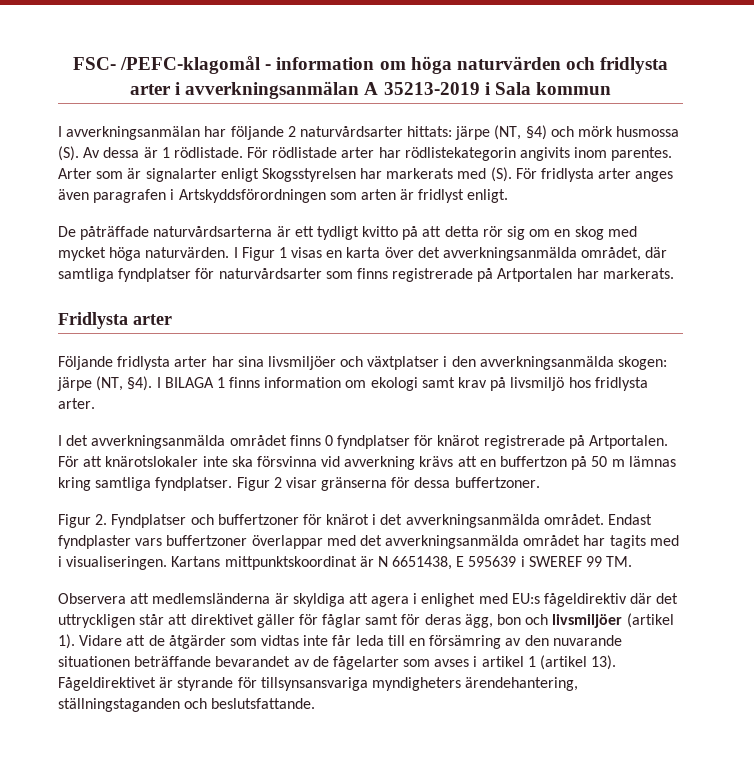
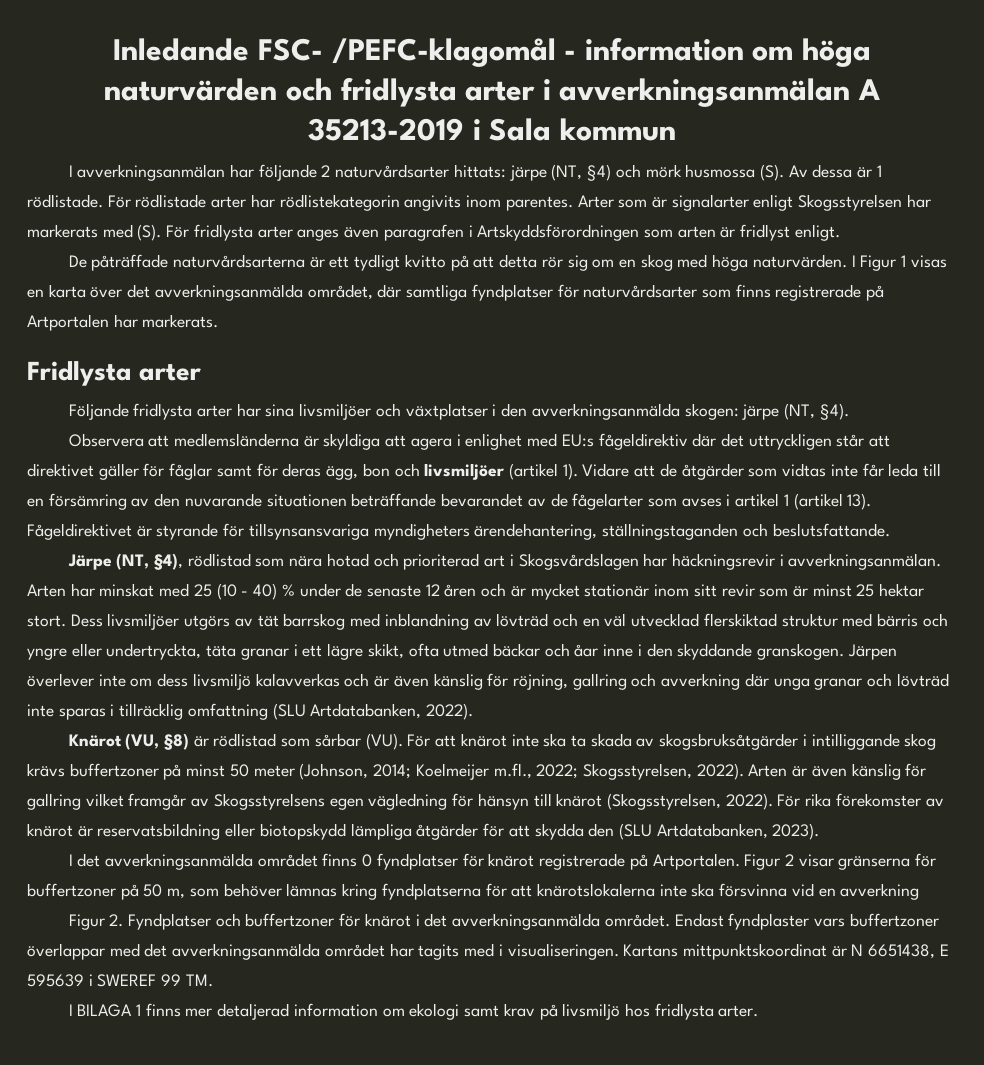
- FSC- /PEFC-klagomål - information om höga naturvärden och fridlysta arter i avverkningsanmälan A 35213-2019 i Sala kommun
+ Inledande FSC- /PEFC-klagomål - information om höga naturvärden och fridlysta arter i avverkningsanmälan A 35213-2019 i Sala kommun
- De påträffade naturvårdsarterna är ett tydligt kvitto på att detta rör sig om en skog med mycket höga naturvärden.
+ De påträffade naturvårdsarterna är ett tydligt kvitto på att detta rör sig om en skog med höga naturvärden.
- I BILAGA 1 finns information om ekologi samt krav på livsmiljö hos fridlysta arter.
- I det avverkningsanmälda området finns 0 fyndplatser för knärot registrerade på Artportalen. För att knärotslokaler inte ska försvinna vid avverkning krävs att en buffertzon på 50 m lämnas kring samtliga fyndplatser. Figur 2 visar gränserna för dessa buffertzoner.
- Figur 2. Fyndplatser och buffertzoner för knärot i det avverkningsanmälda området. Endast fyndplaster vars buffertzoner överlappar med det avverkningsanmälda området har tagits med i visualiseringen. Kartans mittpunktskoordinat är N 6651438, E 595639 i SWEREF 99 TM.
+ Järpe (NT, §4), rödlistad som nära hotad och prioriterad art i Skogsvårdslagen har häckningsrevir i avverkningsanmälan. Arten har minskat med 25 (10 - 40) % under de senaste 12 åren och är mycket stationär inom sitt revir som är minst 25 hektar stort. Dess livsmiljöer utgörs av tät barrskog med inblandning av lövträd och en väl utvecklad flerskiktad struktur med bärris och yngre eller undertryckta, täta granar i ett lägre skikt, ofta utmed bäckar och åar inne i den skyddande granskogen. Järpen överlever inte om dess livsmiljö kalavverkas och är även känslig för röjning, gallring och avverkning där unga granar och lövträd inte sparas i tillräcklig omfattning (SLU Artdatabanken, 2022).
+ Knärot (VU, §8) är rödlistad som sårbar (VU). För att knärot inte ska ta skada av skogsbruksåtgärder i intilliggande skog krävs buffertzoner på minst 50 meter (Johnson, 2014; Koelmeijer m.fl., 2022; Skogsstyrelsen, 2022). Arten är även känslig för gallring vilket framgår av Skogsstyrelsens egen vägledning för hänsyn till knärot (Skogsstyrelsen, 2022). För rika förekomster av knärot är reservatsbildning eller biotopskydd lämpliga åtgärder för att skydda den (SLU Artdatabanken, 2023).
+ I det avverkningsanmälda området finns 0 fyndplatser för knärot registrerade på Artportalen. Figur 2 visar gränserna för buffertzoner på 50 m, som behöver lämnas kring fyndplatserna för att knärotslokalerna inte ska försvinna vid en avverkning
+ Figur 2. Fyndplatser och buffertzoner för knärot i det avverkningsanmälda området. Endast fyndplaster vars buffertzoner överlappar med det avverkningsanmälda området har tagits med i visualiseringen. Kartans mittpunktskoordinat är N 6651438, E 595639 i SWEREF 99 TM.
+ I BILAGA 1 finns mer detaljerad information om ekologi samt krav på livsmiljö hos fridlysta arter.

